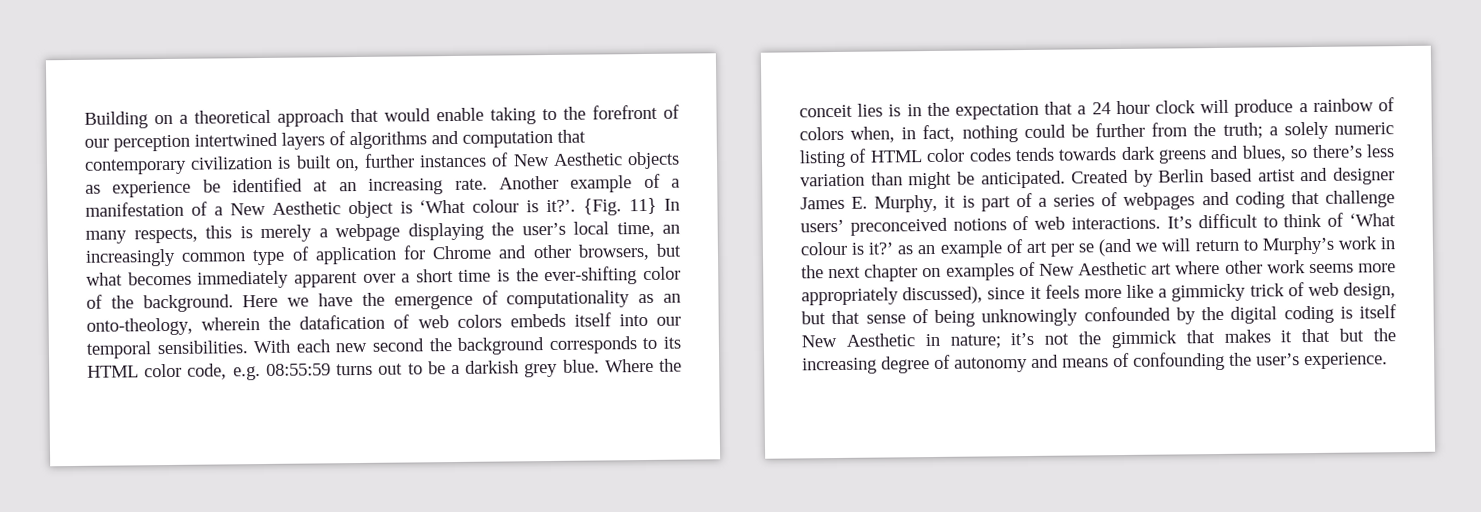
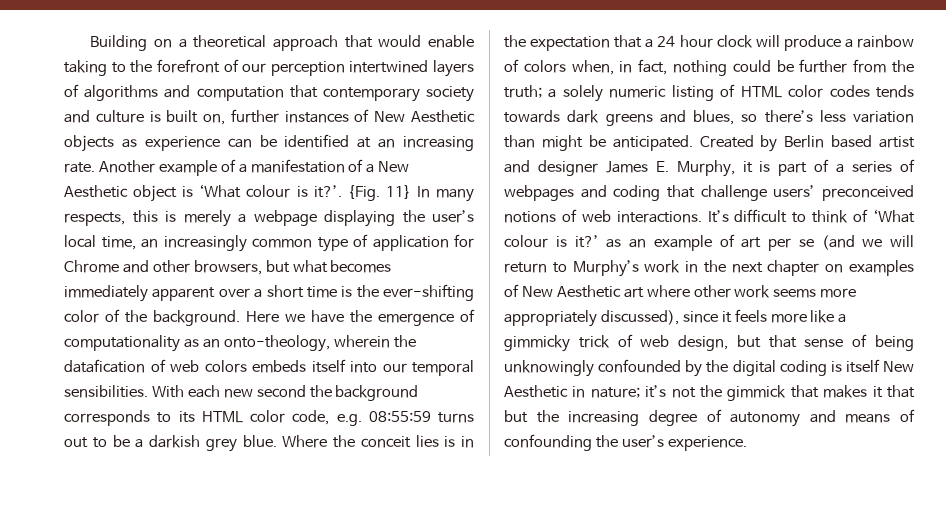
- Building on a theoretical approach that would enable taking to the forefront of our perception intertwined layers of algorithms and computation that contemporary civilization is built on, further instances of New Aesthetic objects as experience be identified at an increasing rate.
+ Building on a theoretical approach that would enable taking to the forefront of our perception intertwined layers of algorithms and computation that contemporary society and culture is built on, further instances of New Aesthetic objects as experience can be identified at an increasing rate.

